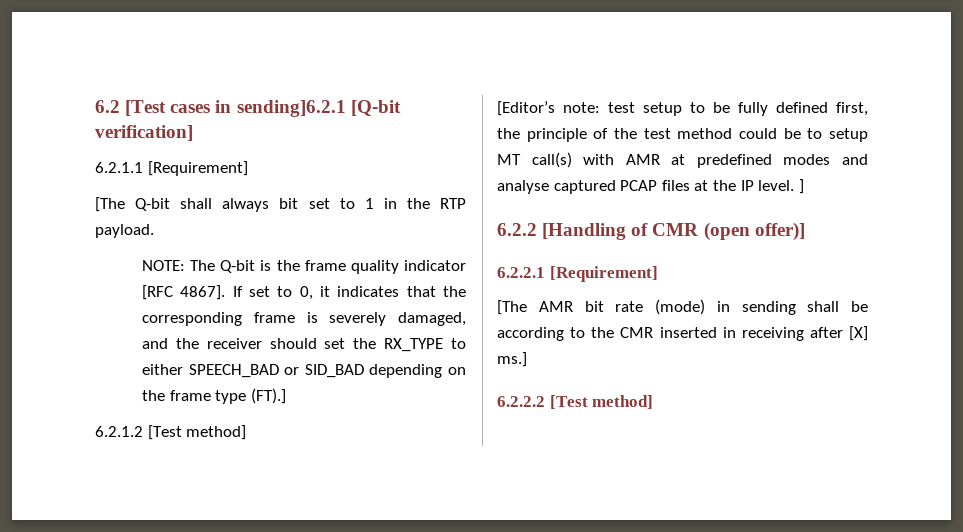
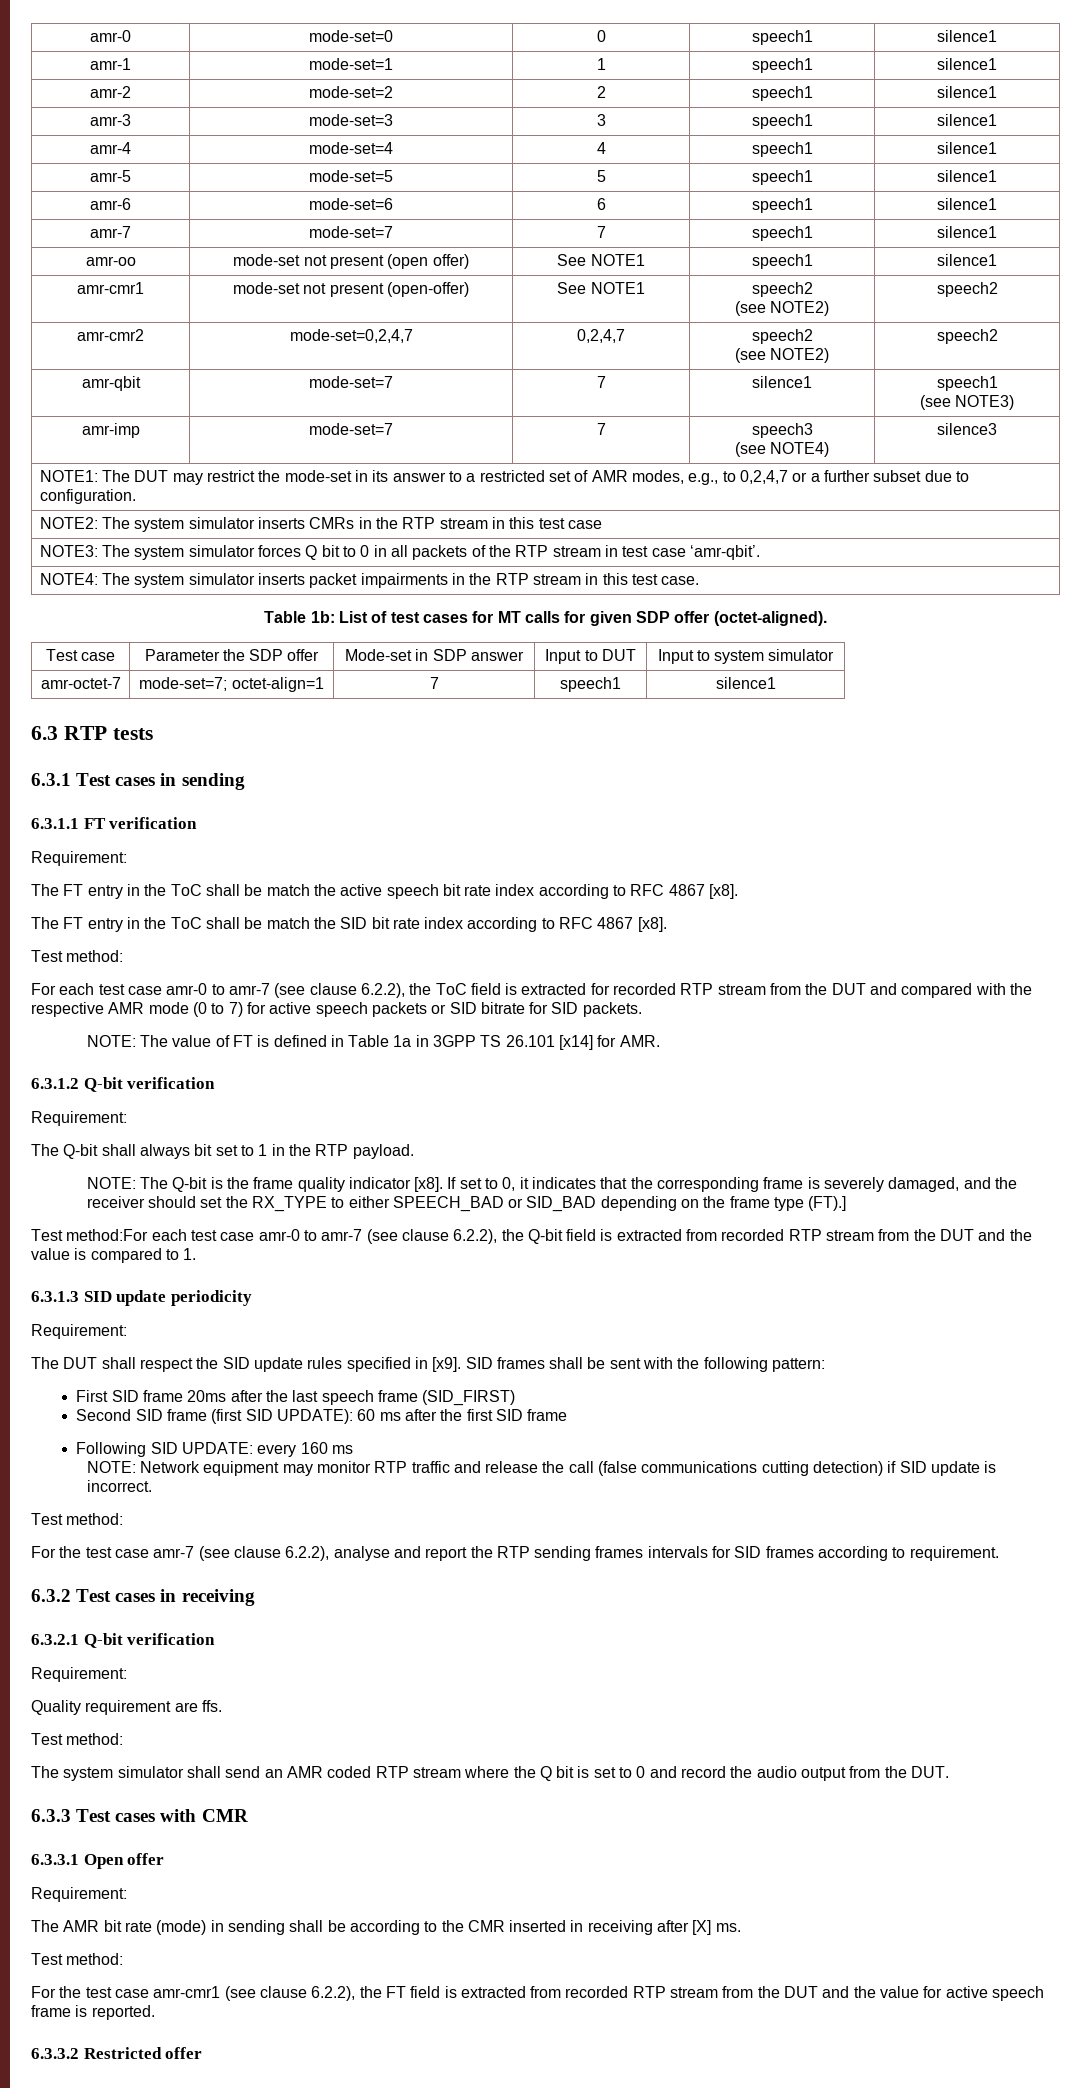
- 6.2 [Test cases in sending]6.2.1 [Q-bit verification]
- 6.2.1.1 [Requirement]
- [The Q-bit shall always bit set to 1 in the RTP payload.
+ amr-0 | mode-set=0 | 0 | speech1 | silence1
+ amr-1 | mode-set=1 | 1 | speech1 | silence1
+ amr-2 | mode-set=2 | 2 | speech1 | silence1
+ amr-3 | mode-set=3 | 3 | speech1 | silence1
+ amr-4 | mode-set=4 | 4 | speech1 | silence1
+ amr-5 | mode-set=5 | 5 | speech1 | silence1
+ amr-6 | mode-set=6 | 6 | speech1 | silence1
+ amr-7 | mode-set=7 | 7 | speech1 | silence1
+ amr-oo | mode-set not present (open offer) | See NOTE1 | speech1 | silence1
+ amr-cmr1 | mode-set not present (open-offer) | See NOTE1 | speech2
+ (see NOTE2) | speech2
+ amr-cmr2 | mode-set=0,2,4,7 | 0,2,4,7 | speech2
+ (see NOTE2) | speech2
+ amr-qbit | mode-set=7 | 7 | silence1 | speech1
+ (see NOTE3)
+ amr-imp | mode-set=7 | 7 | speech3
+ (see NOTE4) | silence3
+ NOTE1: The DUT may restrict the mode-set in its answer to a restricted set of AMR modes, e.g., to 0,2,4,7 or a further subset due to configuration.
+ NOTE2: The system simulator inserts CMRs in the RTP stream in this test case
+ NOTE3: The system simulator forces Q bit to 0 in all packets of the RTP stream in test case ‘amr-qbit’.
+ NOTE4: The system simulator inserts packet impairments in the RTP stream in this test case.
+ Table 1b: List of test cases for MT calls for given SDP offer (octet-aligned).
+ Test case | Parameter the SDP offer | Mode-set in SDP answer | Input to DUT | Input to system simulator
+ amr-octet-7 | mode-set=7; octet-align=1 | 7 | speech1 | silence1
+ 6.3 RTP tests
+ 6.3.1 Test cases in sending
+ 6.3.1.1 FT verification
+ Requirement:
+ The FT entry in the ToC shall be match the active speech bit rate index according to RFC 4867 [x8].
+ The FT entry in the ToC shall be match the SID bit rate index according to RFC 4867 [x8].
+ Test method:
+ For each test case amr-0 to amr-7 (see clause 6.2.2), the ToC field is extracted for recorded RTP stream from the DUT and compared with the respective AMR mode (0 to 7) for active speech packets or SID bitrate for SID packets.
+ NOTE: The value of FT is defined in Table 1a in 3GPP TS 26.101 [x14] for AMR.
+ 6.3.1.2 Q-bit verification
+ Requirement:
+ The Q-bit shall always bit set to 1 in the RTP payload.
- NOTE: The Q-bit is the frame quality indicator [RFC 4867].
+ NOTE: The Q-bit is the frame quality indicator [x8].
- 6.2.1.2 [Test method]
- [Editor’s note: test setup to be fully defined first, the principle of the test method could be to setup MT call(s) with AMR at predefined modes and analyse captured PCAP files at the IP level. ]
- 6.2.2 [Handling of CMR (open offer)]
- 6.2.2.1 [Requirement]
- [The AMR bit rate (mode) in sending shall be according to the CMR inserted in receiving after [X] ms.]
- 6.2.2.2 [Test method]
+ Test method:For each test case amr-0 to amr-7 (see clause 6.2.2), the Q-bit field is extracted from recorded RTP stream from the DUT and the value is compared to 1.
+ 6.3.1.3 SID update periodicity
+ Requirement:
+ The DUT shall respect the SID update rules specified in [x9]. SID frames shall be sent with the following pattern:
+ First SID frame 20ms after the last speech frame (SID_FIRST)
+ Second SID frame (first SID UPDATE): 60 ms after the first SID frame
+ Following SID UPDATE: every 160 ms
+ NOTE: Network equipment may monitor RTP traffic and release the call (false communications cutting detection) if SID update is incorrect.
+ Test method:
+ For the test case amr-7 (see clause 6.2.2), analyse and report the RTP sending frames intervals for SID frames according to requirement.
+ 6.3.2 Test cases in receiving
+ 6.3.2.1 Q-bit verification
+ Requirement:
+ Quality requirement are ffs.
+ Test method:
+ The system simulator shall send an AMR coded RTP stream where the Q bit is set to 0 and record the audio output from the DUT.
+ 6.3.3 Test cases with CMR
+ 6.3.3.1 Open offer
+ Requirement:
+ The AMR bit rate (mode) in sending shall be according to the CMR inserted in receiving after [X] ms.
+ Test method:
+ For the test case amr-cmr1 (see clause 6.2.2), the FT field is extracted from recorded RTP stream from the DUT and the value for active speech frame is reported.
+ 6.3.3.2 Restricted offer

